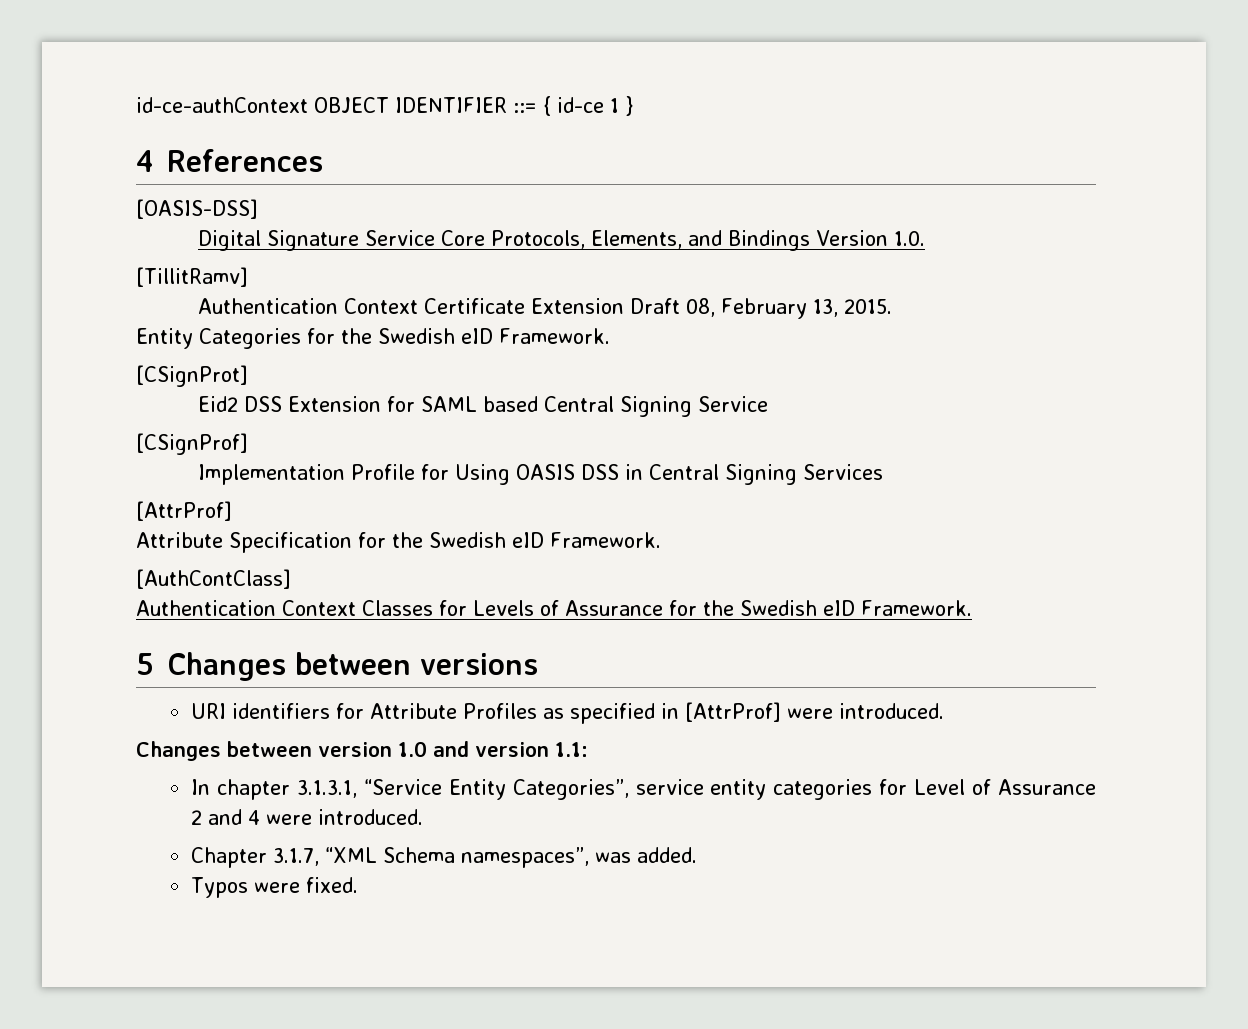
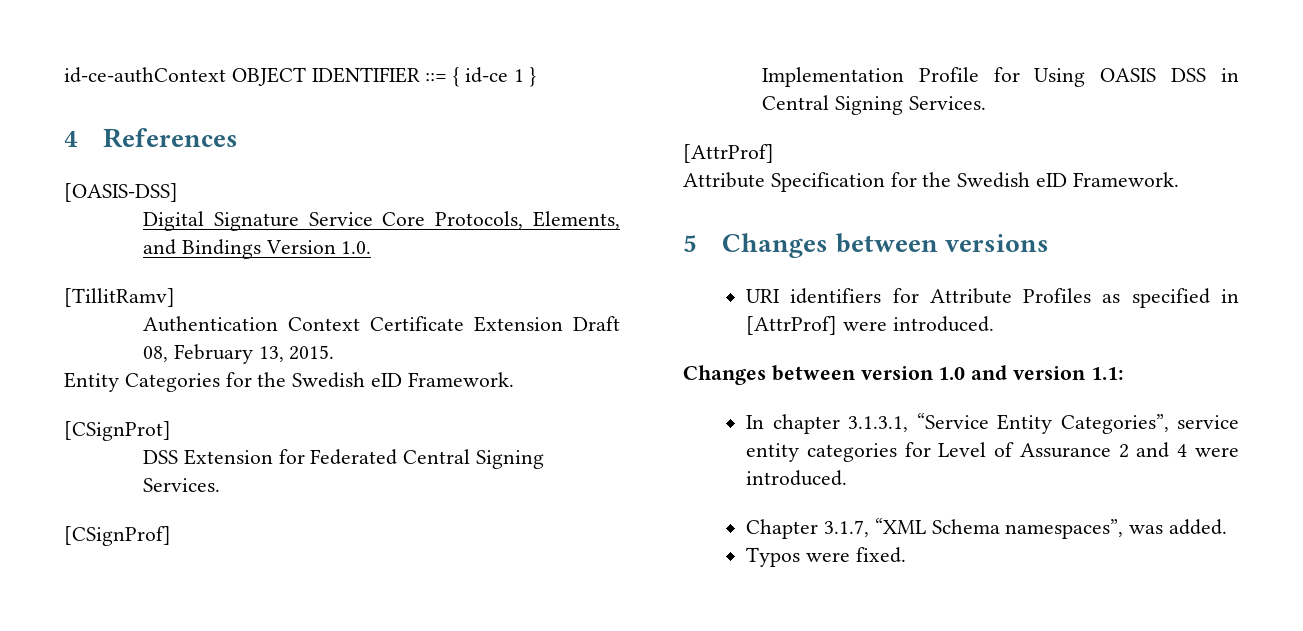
- Eid2 DSS Extension for SAML based Central Signing Service
+ DSS Extension for Federated Central Signing Services.
- Implementation Profile for Using OASIS DSS in Central Signing Services
+ Implementation Profile for Using OASIS DSS in Central Signing Services.
- [AuthContClass]
- Authentication Context Classes for Levels of Assurance for the Swedish eID Framework.

